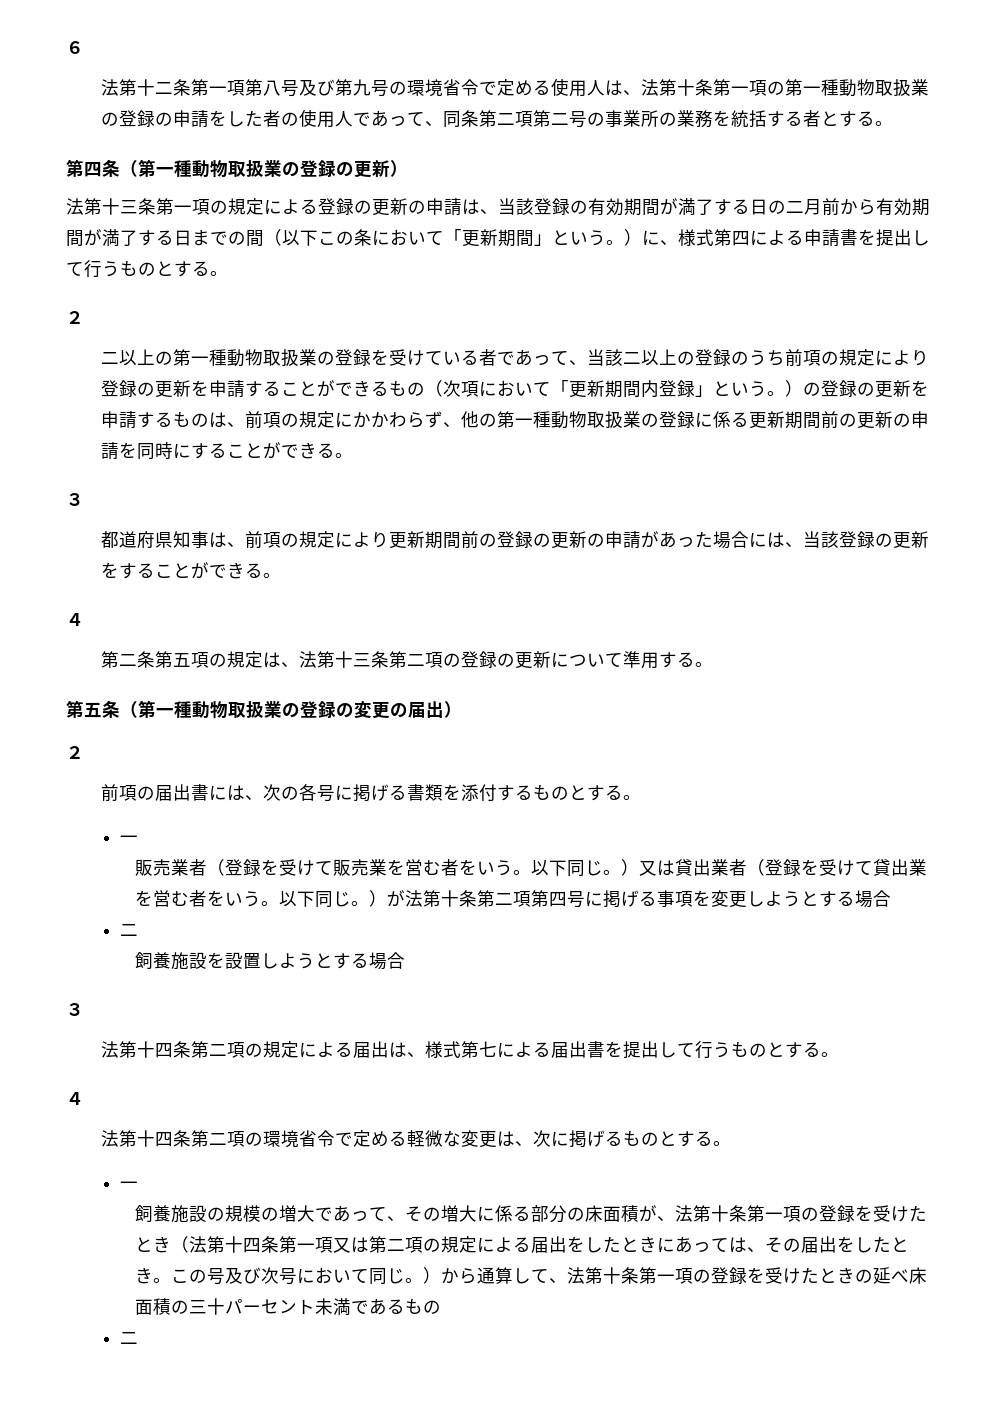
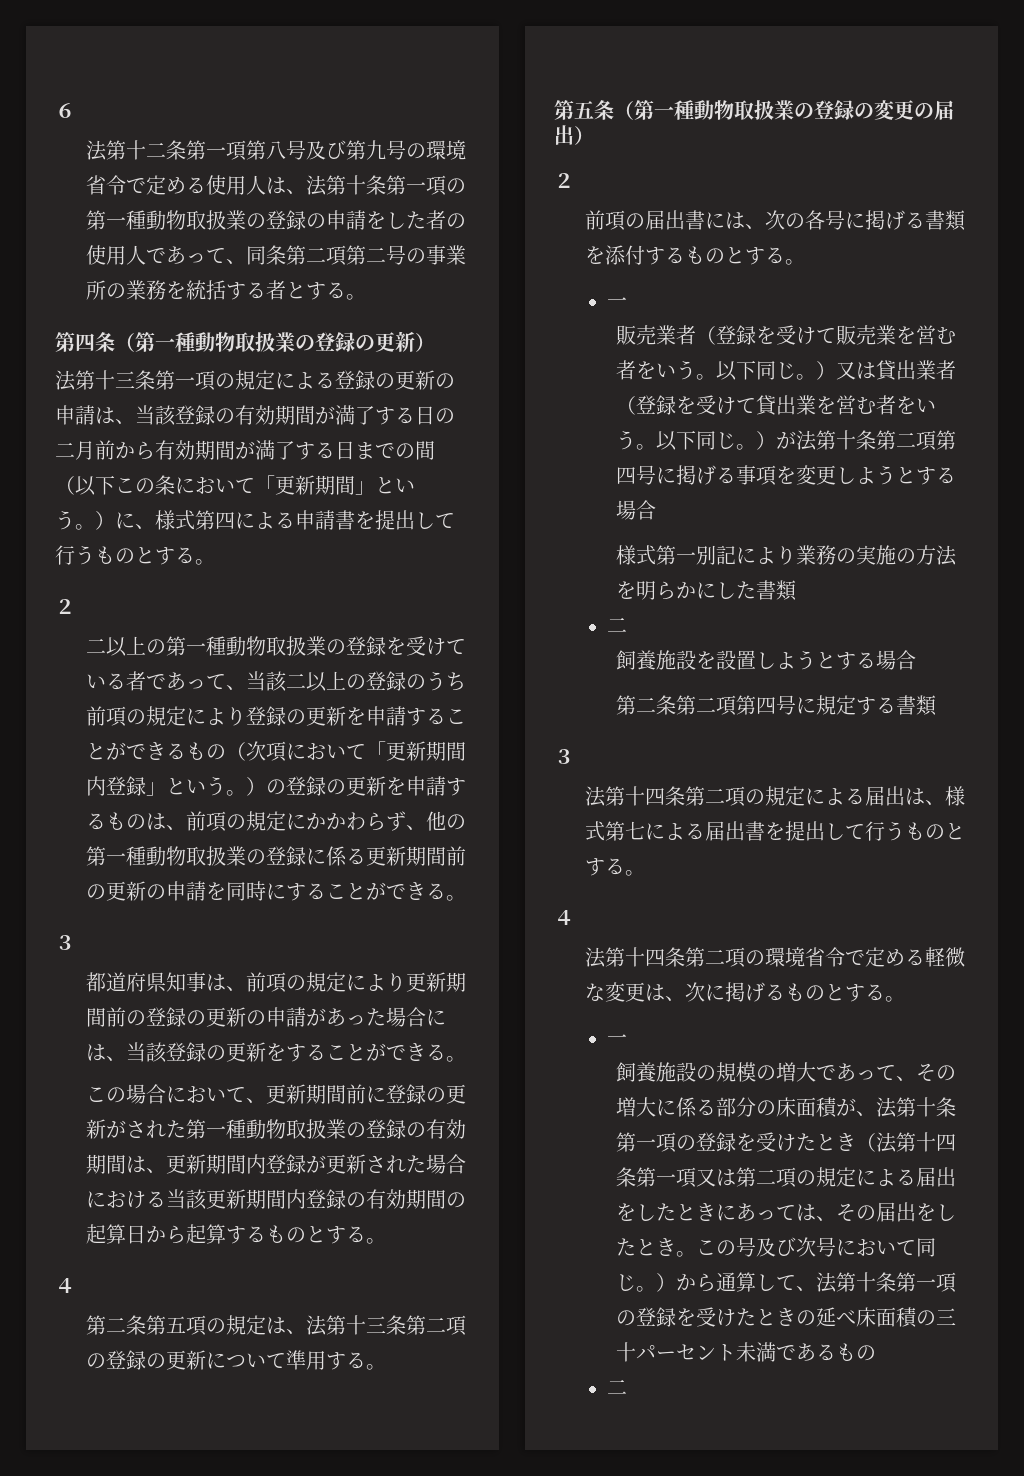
+ この場合において、更新期間前に登録の更新がされた第一種動物取扱業の登録の有効期間は、更新期間内登録が更新された場合における当該更新期間内登録の有効期間の起算日から起算するものとする。
+ 様式第一別記により業務の実施の方法を明らかにした書類
+ 第二条第二項第四号に規定する書類

